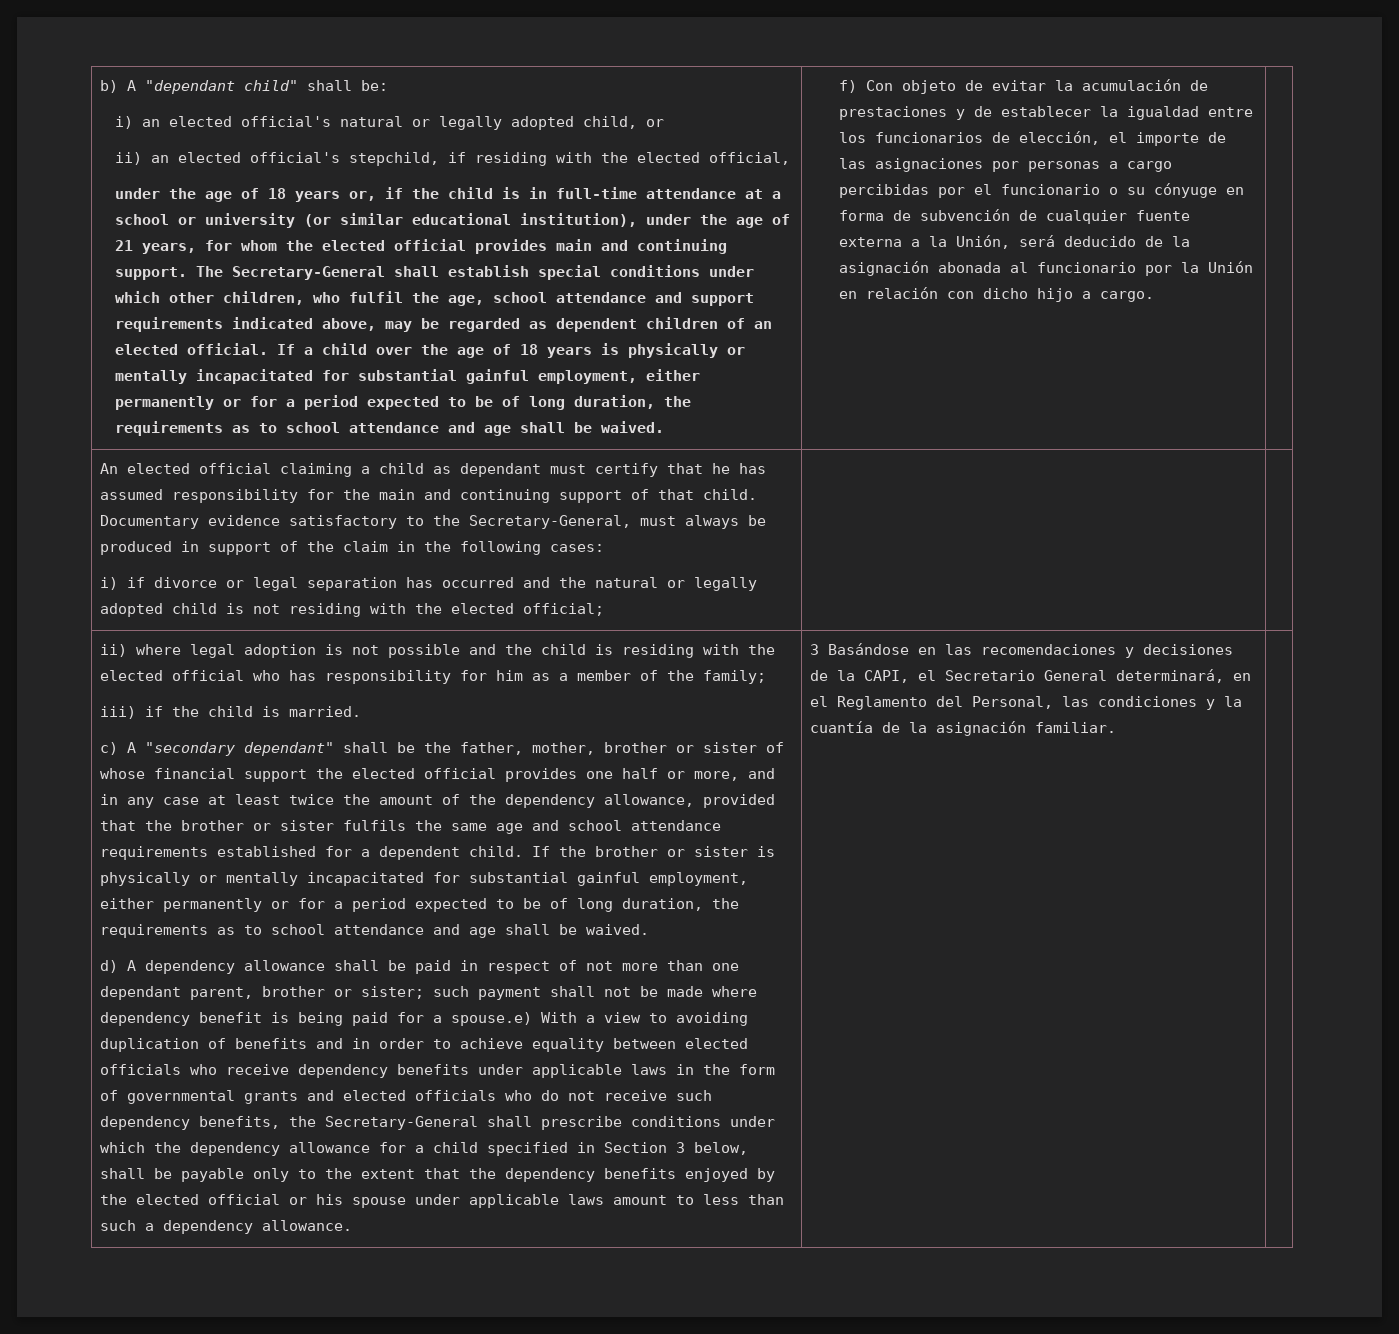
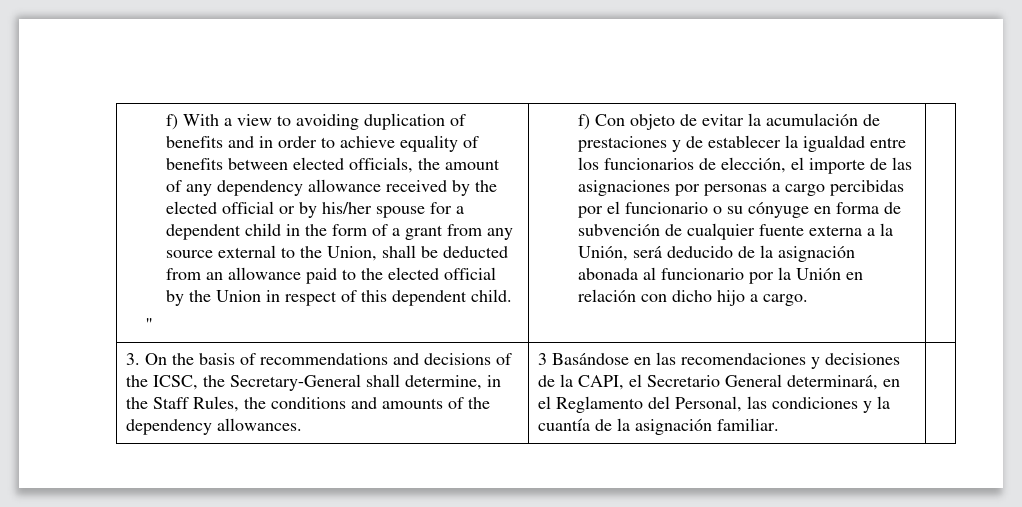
- b) A "dependant child" shall be:
- i) an elected official's natural or legally adopted child, or
- ii) an elected official's stepchild, if residing with the elected official,
- under the age of 18 years or, if the child is in full-time attendance at a school or university (or similar educational institution), under the age of 21 years, for whom the elected official provides main and continuing support. The Secretary-General shall establish special conditions under which other children, who fulfil the age, school attendance and support requirements indicated above, may be regarded as dependent children of an elected official. If a child over the age of 18 years is physically or mentally incapacitated for substantial gainful employment, either permanently or for a period expected to be of long duration, the requirements as to school attendance and age shall be waived.
+ f) With a view to avoiding duplication of benefits and in order to achieve equality of benefits between elected officials, the amount of any dependency allowance received by the elected official or by his/her spouse for a dependent child in the form of a grant from any source external to the Union, shall be deducted from an allowance paid to the elected official by the Union in respect of this dependent child.
+ ''
- An elected official claiming a child as dependant must certify that he has assumed responsibility for the main and continuing support of that child. Documentary evidence satisfactory to the Secretary-General, must always be produced in support of the claim in the following cases:
- i) if divorce or legal separation has occurred and the natural or legally adopted child is not residing with the elected official; | |
- ii) where legal adoption is not possible and the child is residing with the elected official who has responsibility for him as a member of the family;
- iii) if the child is married.
- c) A "secondary dependant" shall be the father, mother, brother or sister of whose financial support the elected official provides one half or more, and in any case at least twice the amount of the dependency allowance, provided that the brother or sister fulfils the same age and school attendance requirements established for a dependent child. If the brother or sister is physically or mentally incapacitated for substantial gainful employment, either permanently or for a period expected to be of long duration, the requirements as to school attendance and age shall be waived.
- d) A dependency allowance shall be paid in respect of not more than one dependant parent, brother or sister; such payment shall not be made where dependency benefit is being paid for a spouse.e) With a view to avoiding duplication of benefits and in order to achieve equality between elected officials who receive dependency benefits under applicable laws in the form of governmental grants and elected officials who do not receive such dependency benefits, the Secretary-General shall prescribe conditions under which the dependency allowance for a child specified in Section 3 below, shall be payable only to the extent that the dependency benefits enjoyed by the elected official or his spouse under applicable laws amount to less than such a dependency allowance.
+ 3. On the basis of recommendations and decisions of the ICSC, the Secretary-General shall determine, in the Staff Rules, the conditions and amounts of the dependency allowances.

